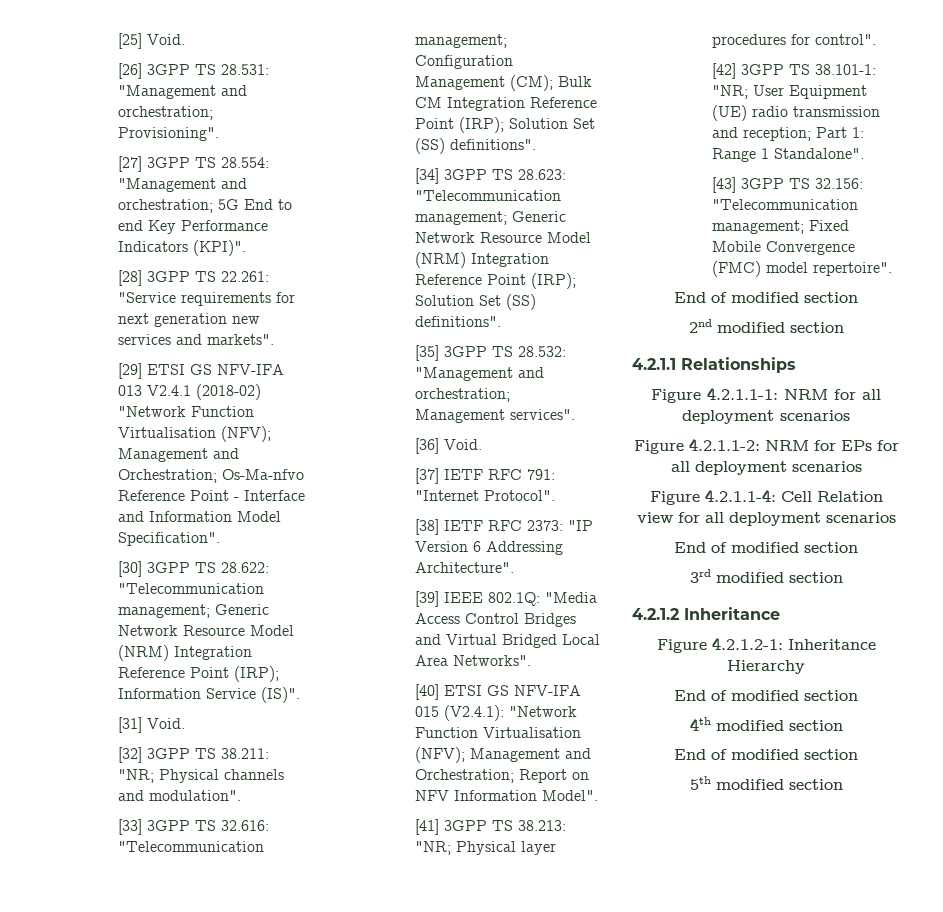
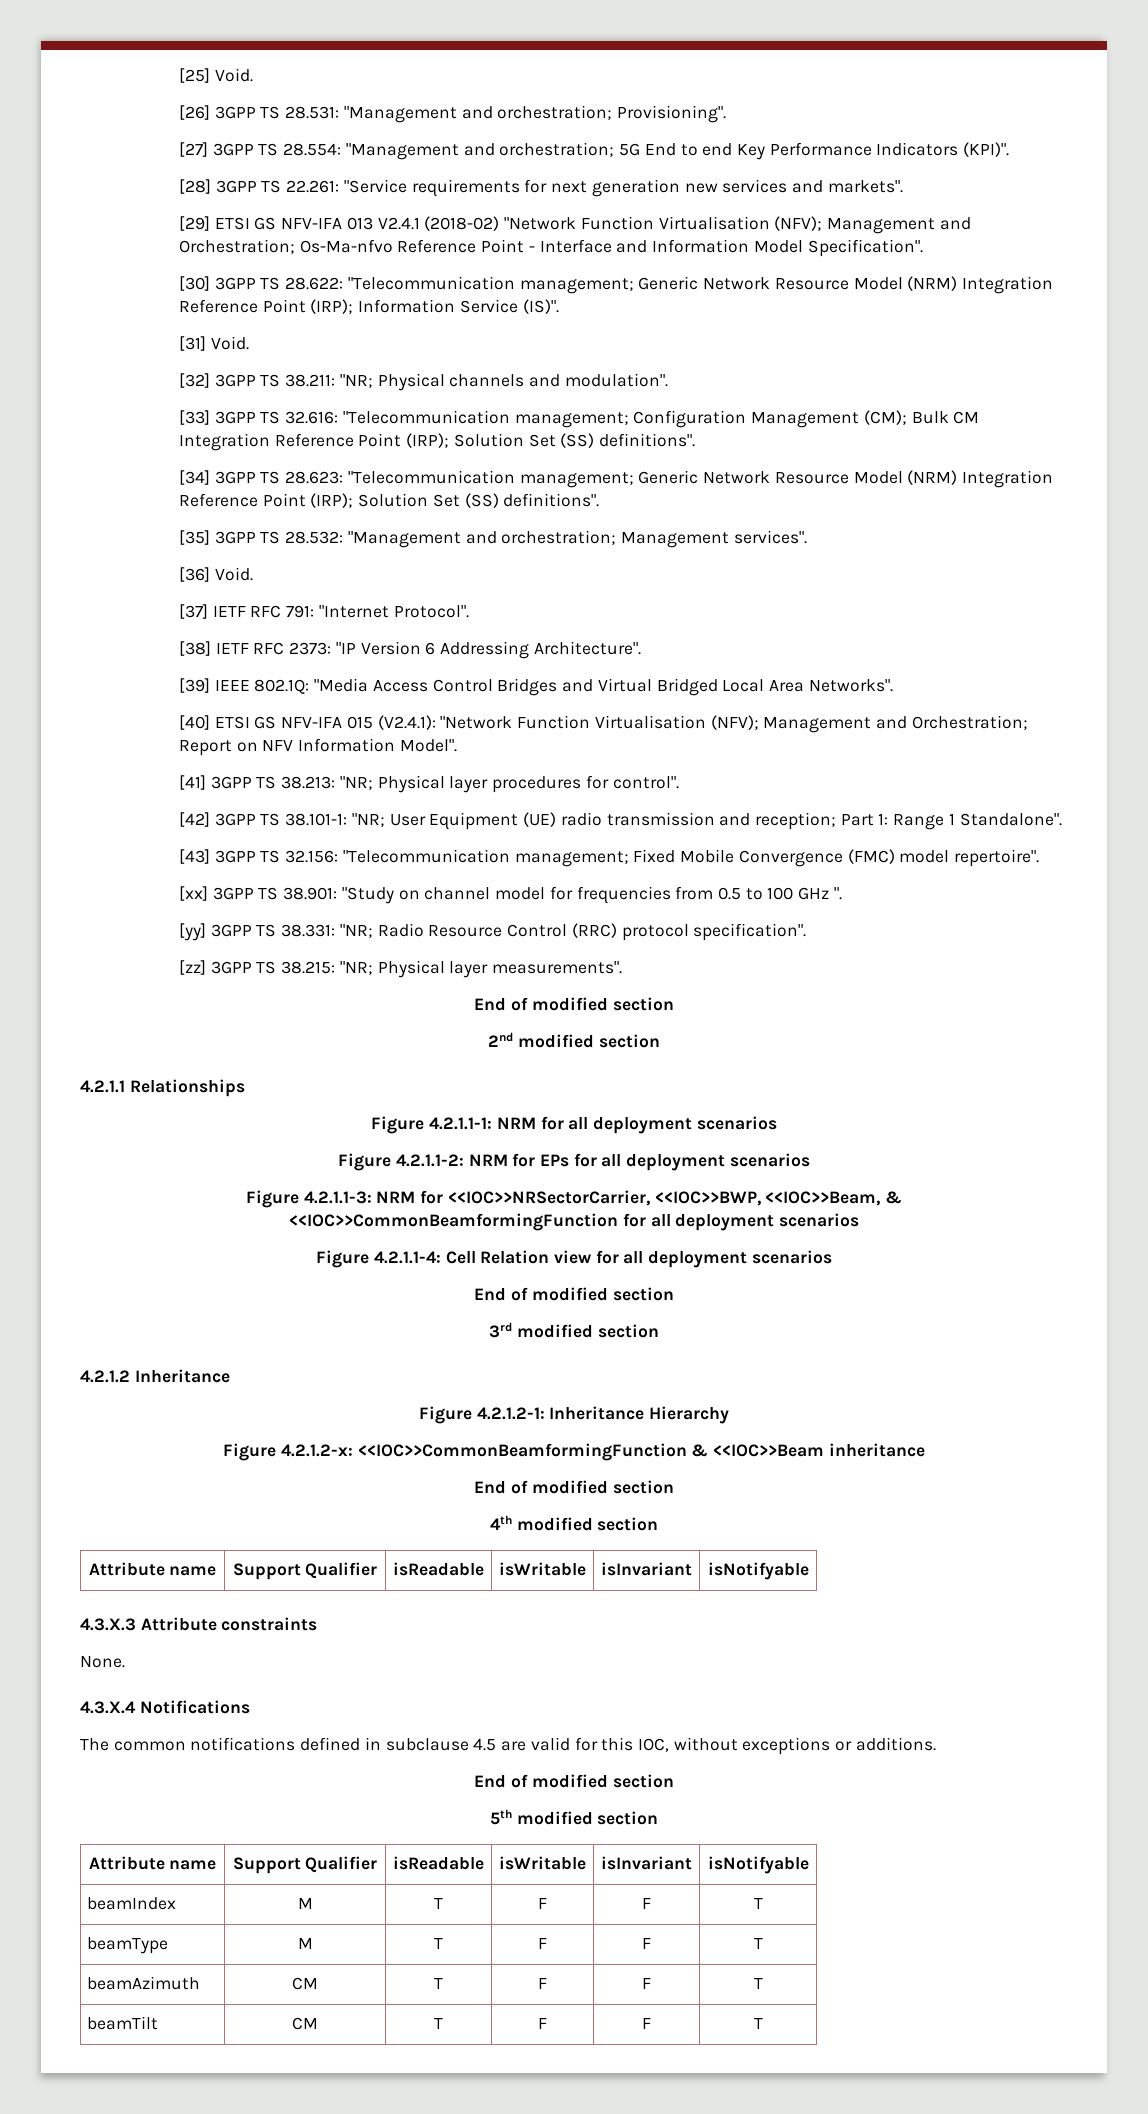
+ [xx] 3GPP TS 38.901: "Study on channel model for frequencies from 0.5 to 100 GHz ".
+ [yy] 3GPP TS 38.331: "NR; Radio Resource Control (RRC) protocol specification".
+ [zz] 3GPP TS 38.215: "NR; Physical layer measurements".
+ Figure 4.2.1.1-3: NRM for <<IOC>>NRSectorCarrier, <<IOC>>BWP, <<IOC>>Beam, & <<IOC>>CommonBeamformingFunction for all deployment scenarios
+ Figure 4.2.1.2-x: <<IOC>>CommonBeamformingFunction & <<IOC>>Beam inheritance
  4th modified section
+ Attribute name | Support Qualifier | isReadable | isWritable | isInvariant | isNotifyable
+ 4.3.X.3 Attribute constraints
+ None.
+ 4.3.X.4 Notifications
+ The common notifications defined in subclause 4.5 are valid for this IOC, without exceptions or additions.
  5th modified section
+ Attribute name | Support Qualifier | isReadable | isWritable | isInvariant | isNotifyable
+ beamIndex | M | T | F | F | T
+ beamType | M | T | F | F | T
+ beamAzimuth | CM | T | F | F | T
+ beamTilt | CM | T | F | F | T

